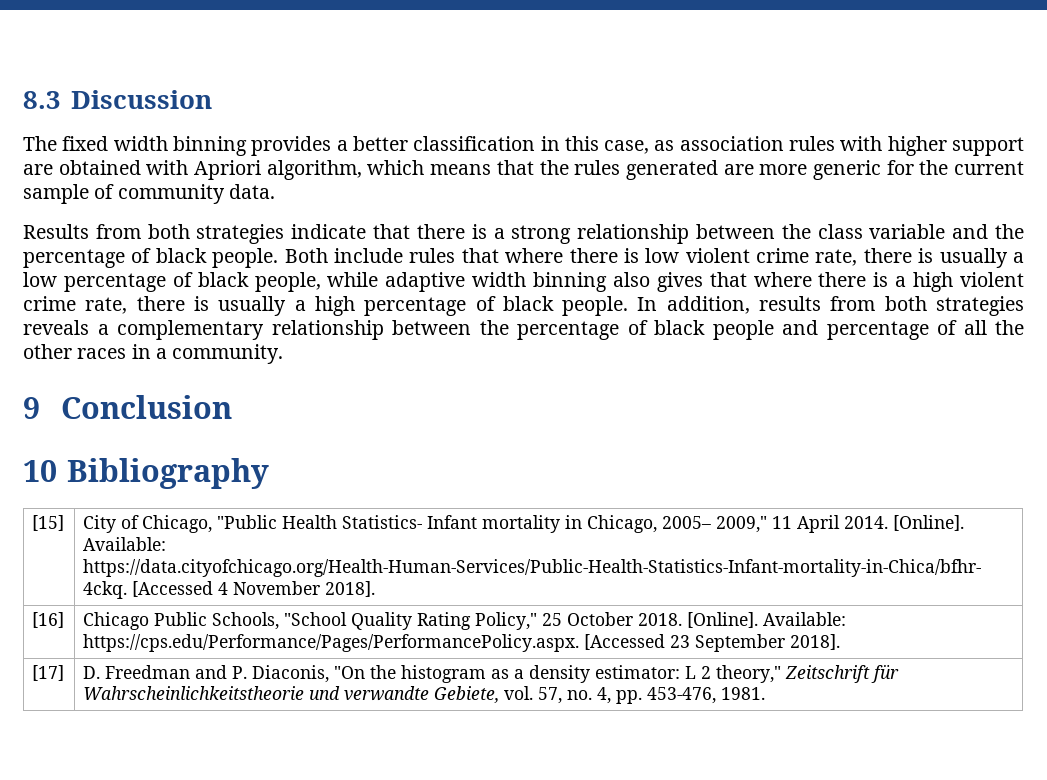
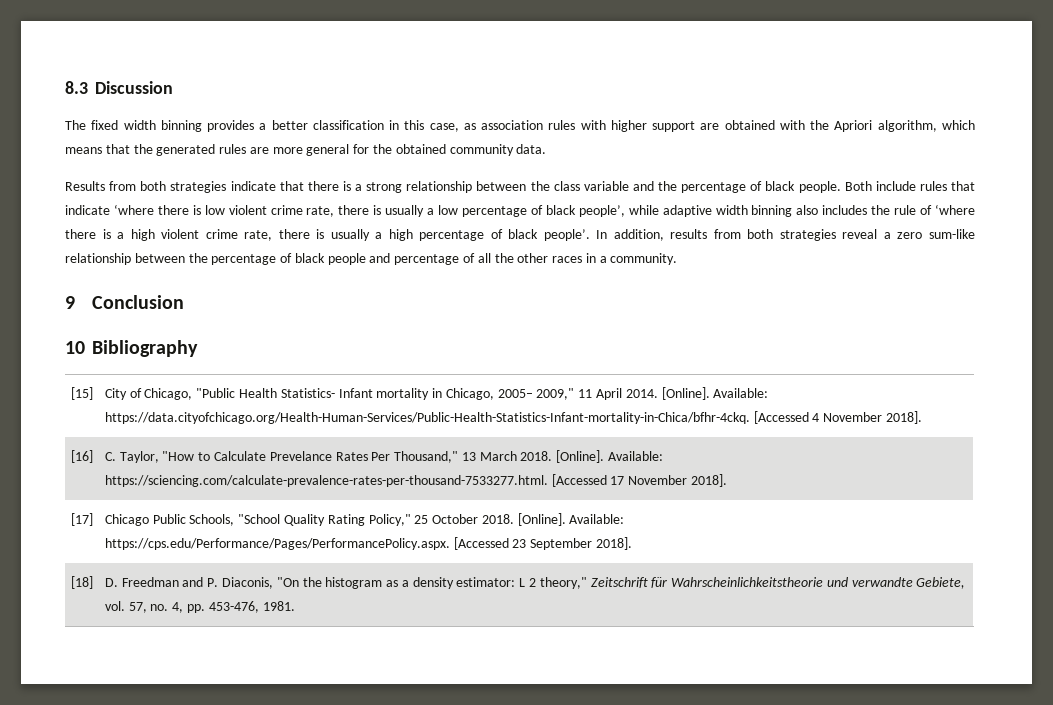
- The fixed width binning provides a better classification in this case, as association rules with higher support are obtained with Apriori algorithm, which means that the rules generated are more generic for the current sample of community data.
+ The fixed width binning provides a better classification in this case, as association rules with higher support are obtained with the Apriori algorithm, which means that the generated rules are more general for the obtained community data.
- Both include rules that where there is low violent crime rate, there is usually a low percentage of black people, while adaptive width binning also gives that where there is a high violent crime rate, there is usually a high percentage of black people.
+ Both include rules that indicate ‘where there is low violent crime rate, there is usually a low percentage of black people’, while adaptive width binning also includes the rule of ‘where there is a high violent crime rate, there is usually a high percentage of black people’.
- In addition, results from both strategies reveals a complementary relationship between the percentage of black people and percentage of all the other races in a community.
+ In addition, results from both strategies reveal a zero sum-like relationship between the percentage of black people and percentage of all the other races in a community.
- [16] | Chicago Public Schools, "School Quality Rating Policy," 25 October 2018. [Online]. Available: https://cps.edu/Performance/Pages/PerformancePolicy.aspx. [Accessed 23 September 2018].
+ [16] | C. Taylor, "How to Calculate Prevelance Rates Per Thousand," 13 March 2018. [Online]. Available: https://sciencing.com/calculate-prevalence-rates-per-thousand-7533277.html. [Accessed 17 November 2018].
+ [17] | Chicago Public Schools, "School Quality Rating Policy," 25 October 2018. [Online]. Available: https://cps.edu/Performance/Pages/PerformancePolicy.aspx. [Accessed 23 September 2018].
- [17] | D. Freedman and P. Diaconis, "On the histogram as a density estimator: L 2 theory," Zeitschrift für Wahrscheinlichkeitstheorie und verwandte Gebiete, vol. 57, no. 4, pp. 453-476, 1981.
+ [18] | D. Freedman and P. Diaconis, "On the histogram as a density estimator: L 2 theory," Zeitschrift für Wahrscheinlichkeitstheorie und verwandte Gebiete, vol. 57, no. 4, pp. 453-476, 1981.

